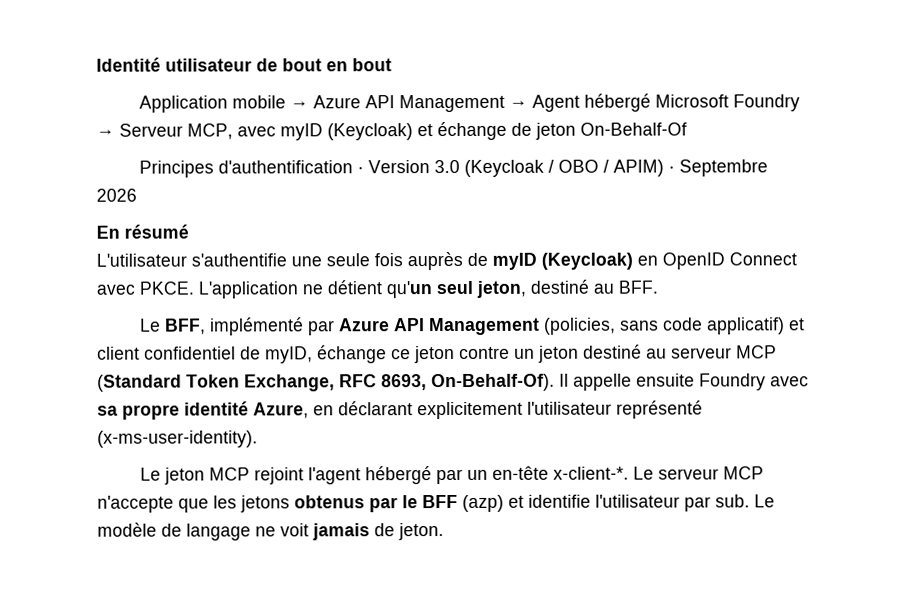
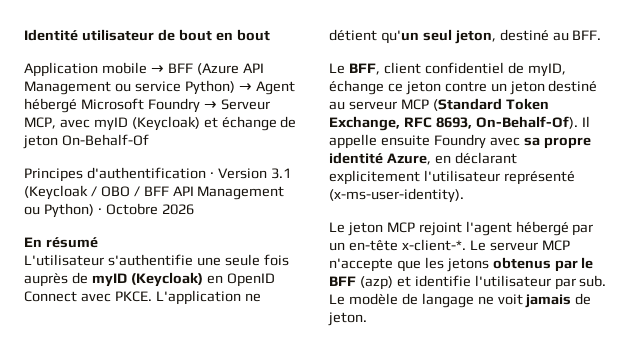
- Application mobile → Azure API Management → Agent hébergé Microsoft Foundry → Serveur MCP, avec myID (Keycloak) et échange de jeton On-Behalf-Of
+ Application mobile → BFF (Azure API Management ou service Python) → Agent hébergé Microsoft Foundry → Serveur MCP, avec myID (Keycloak) et échange de jeton On-Behalf-Of
- Principes d'authentification · Version 3.0 (Keycloak / OBO / APIM) · Septembre 2026
+ Principes d'authentification · Version 3.1 (Keycloak / OBO / BFF API Management ou Python) · Octobre 2026
- Le BFF, implémenté par Azure API Management (policies, sans code applicatif) et client confidentiel de myID, échange ce jeton contre un jeton destiné au serveur MCP (Standard Token Exchange, RFC 8693, On-Behalf-Of).
+ Le BFF, client confidentiel de myID, échange ce jeton contre un jeton destiné au serveur MCP (Standard Token Exchange, RFC 8693, On-Behalf-Of).

